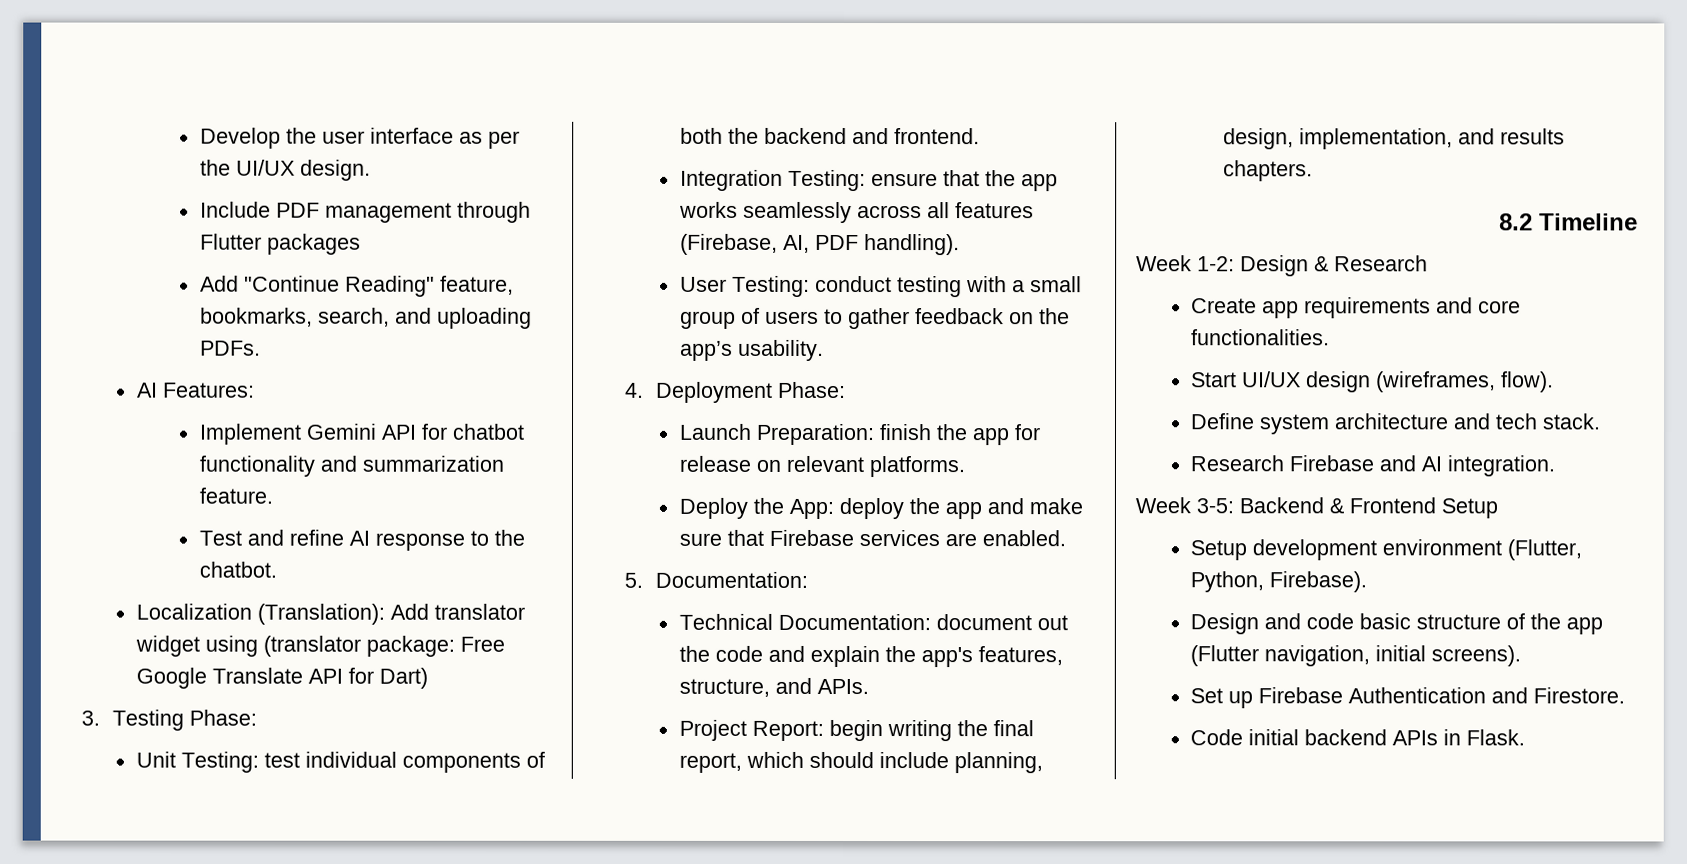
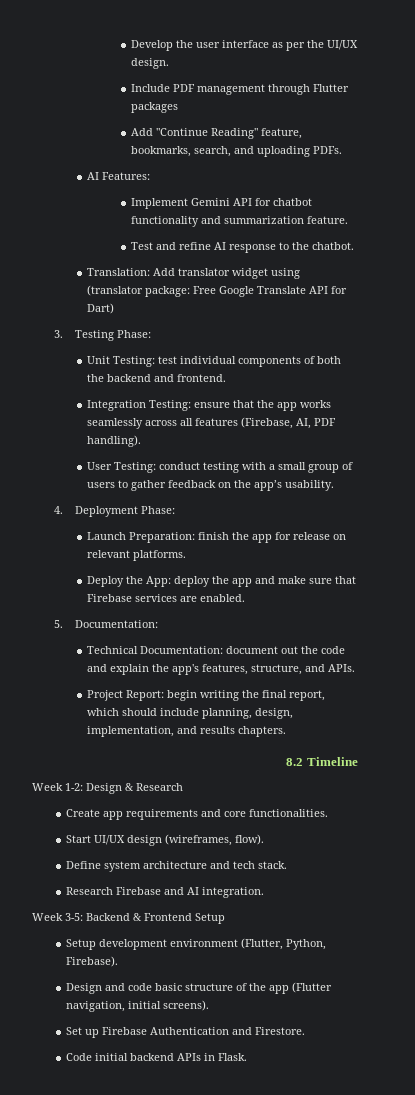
- Localization (Translation): Add translator widget using (translator package: Free Google Translate API for Dart)
+ Translation: Add translator widget using (translator package: Free Google Translate API for Dart)

